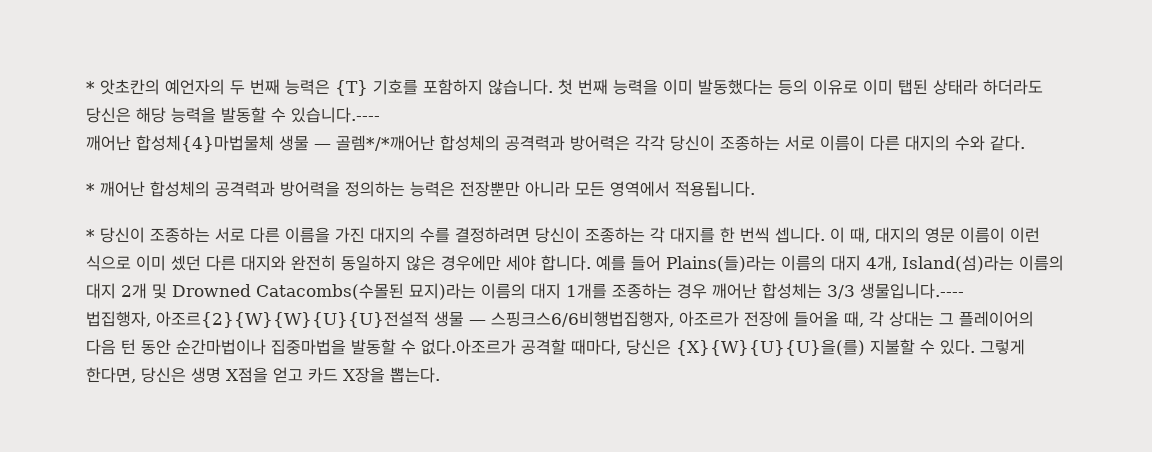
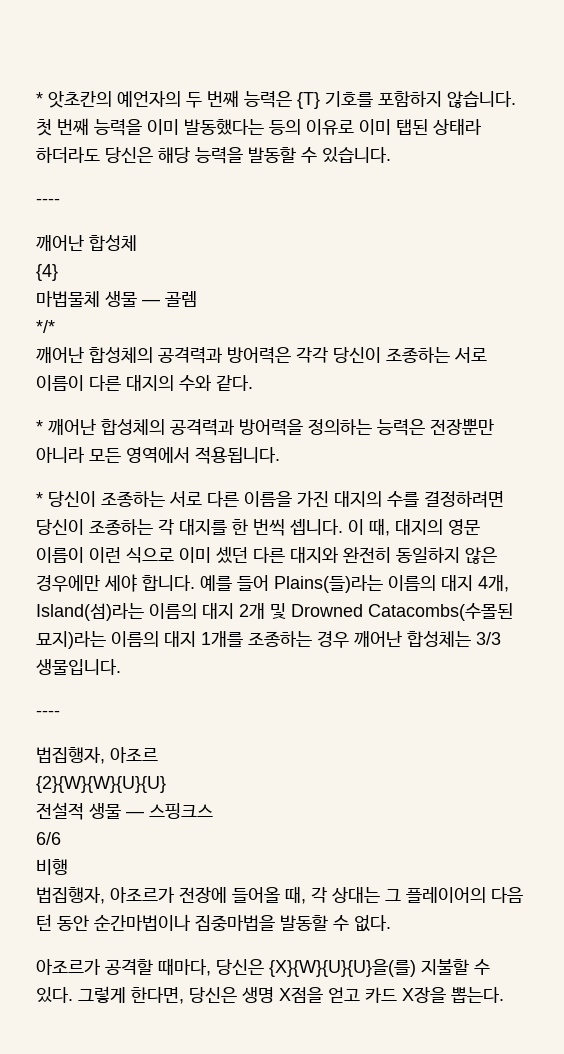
- 첫 번째 능력을 이미 발동했다는 등의 이유로 이미 탭된 상태라 하더라도 당신은 해당 능력을 발동할 수 있습니다.----
- 깨어난 합성체{4}마법물체 생물 — 골렘*/*깨어난 합성체의 공격력과 방어력은 각각 당신이 조종하는 서로 이름이 다른 대지의 수와 같다.
+ 첫 번째 능력을 이미 발동했다는 등의 이유로 이미 탭된 상태라 하더라도 당신은 해당 능력을 발동할 수 있습니다.
+ ----
+ 깨어난 합성체
+ {4}
+ 마법물체 생물 — 골렘
+ */*
+ 깨어난 합성체의 공격력과 방어력은 각각 당신이 조종하는 서로 이름이 다른 대지의 수와 같다.
- 예를 들어 Plains(들)라는 이름의 대지 4개, Island(섬)라는 이름의 대지 2개 및 Drowned Catacombs(수몰된 묘지)라는 이름의 대지 1개를 조종하는 경우 깨어난 합성체는 3/3 생물입니다.----
- 법집행자, 아조르{2}{W}{W}{U}{U}전설적 생물 — 스핑크스6/6비행법집행자, 아조르가 전장에 들어올 때, 각 상대는 그 플레이어의 다음 턴 동안 순간마법이나 집중마법을 발동할 수 없다.아조르가 공격할 때마다, 당신은 {X}{W}{U}{U}을(를) 지불할 수 있다.
+ 예를 들어 Plains(들)라는 이름의 대지 4개, Island(섬)라는 이름의 대지 2개 및 Drowned Catacombs(수몰된 묘지)라는 이름의 대지 1개를 조종하는 경우 깨어난 합성체는 3/3 생물입니다.
+ ----
+ 법집행자, 아조르
+ {2}{W}{W}{U}{U}
+ 전설적 생물 — 스핑크스
+ 6/6
+ 비행
+ 법집행자, 아조르가 전장에 들어올 때, 각 상대는 그 플레이어의 다음 턴 동안 순간마법이나 집중마법을 발동할 수 없다.
+ 아조르가 공격할 때마다, 당신은 {X}{W}{U}{U}을(를) 지불할 수 있다.

